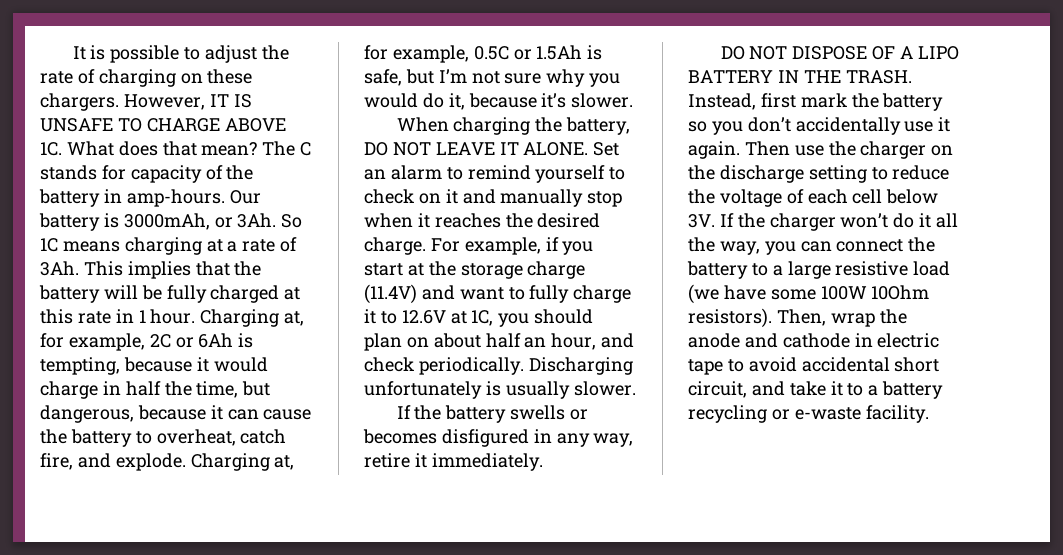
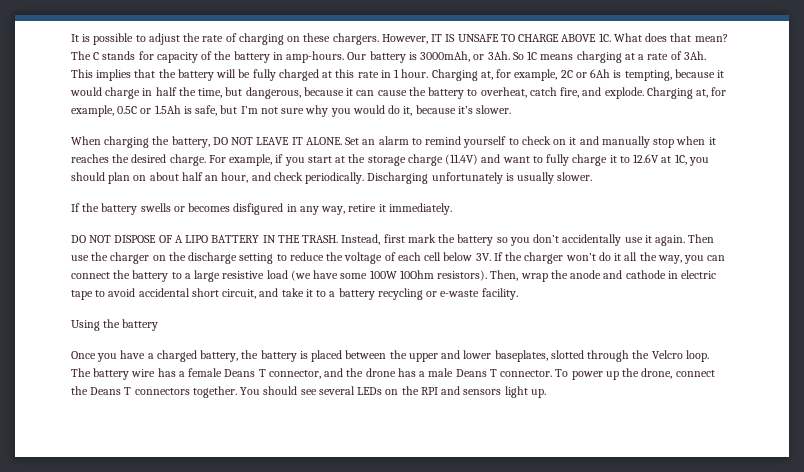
+ Using the battery
+ Once you have a charged battery, the battery is placed between the upper and lower baseplates, slotted through the Velcro loop. The battery wire has a female Deans T connector, and the drone has a male Deans T connector. To power up the drone, connect the Deans T connectors together. You should see several LEDs on the RPI and sensors light up.

